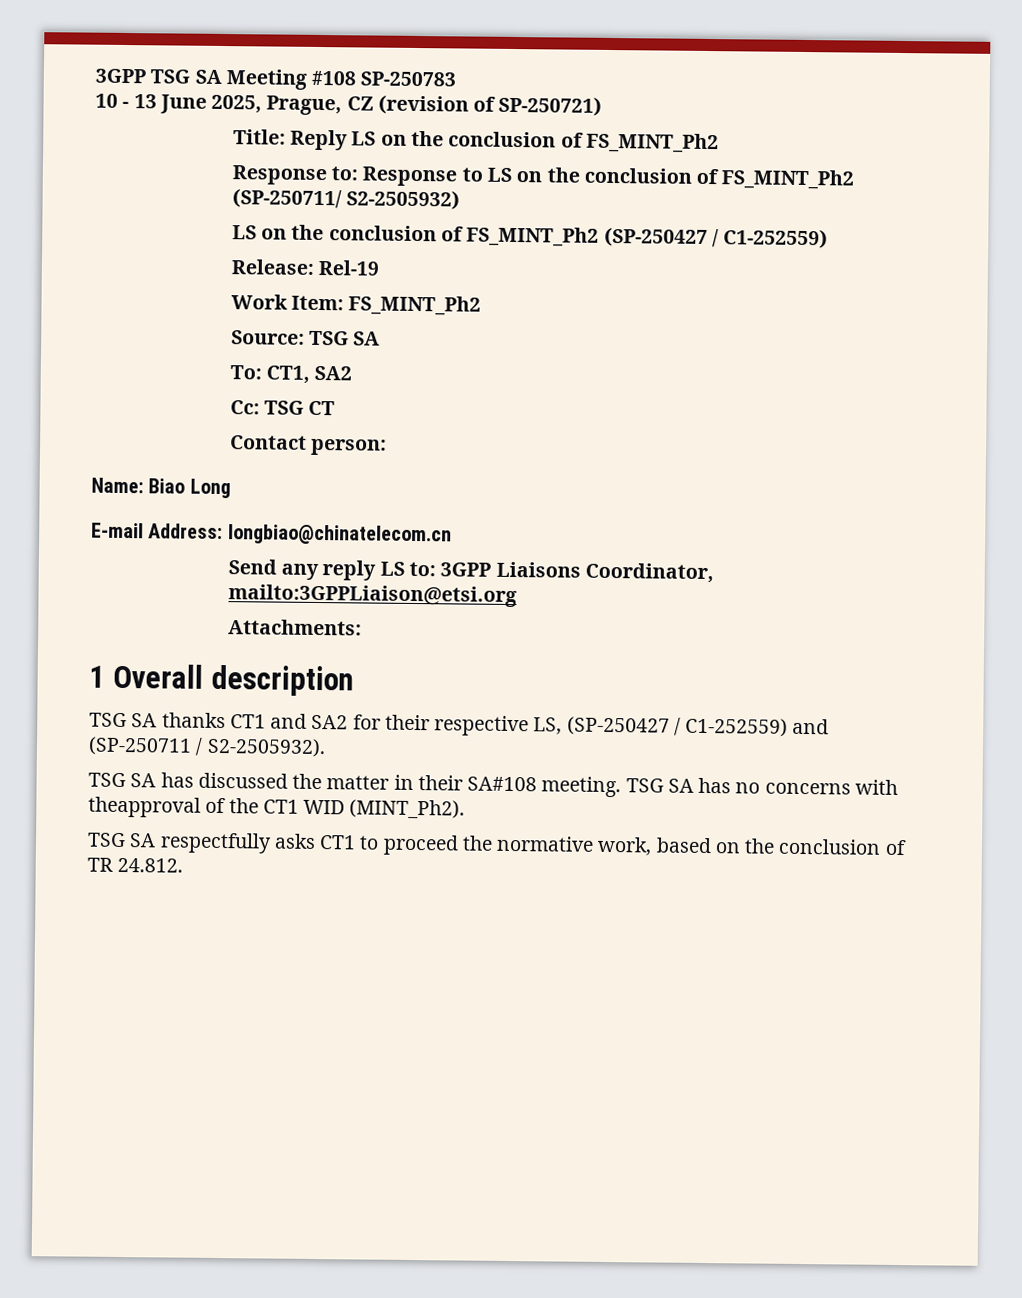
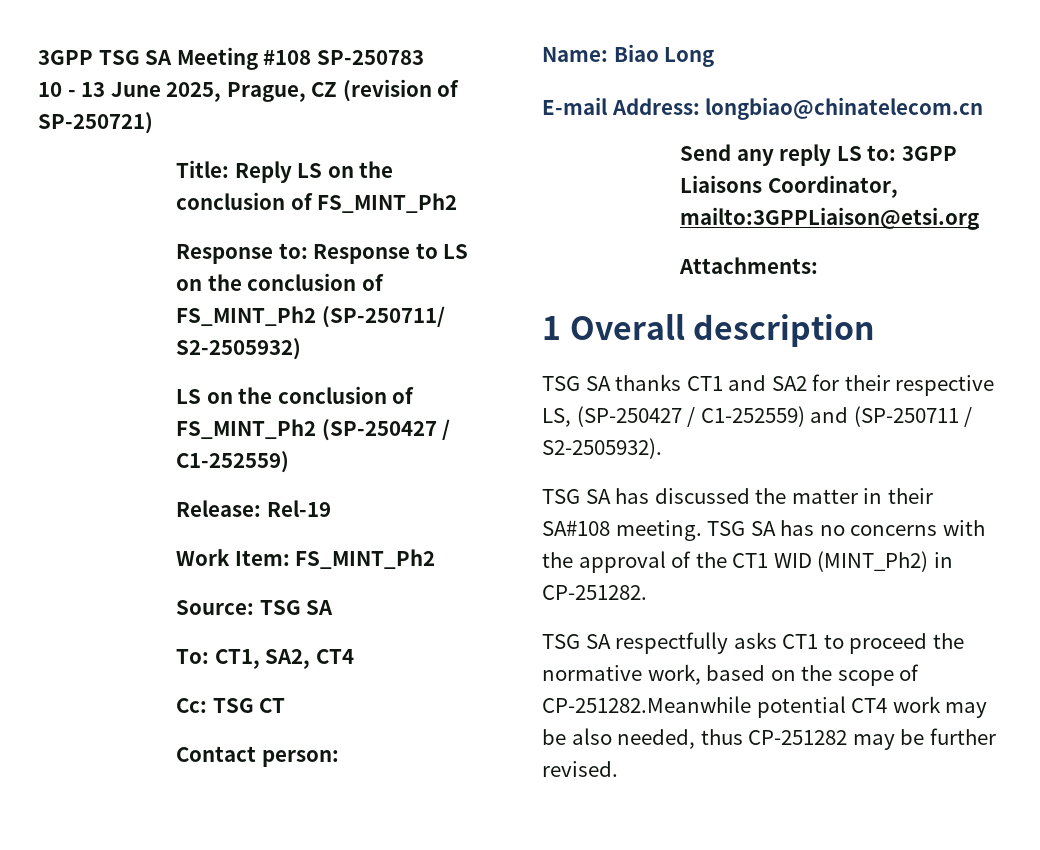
- To: CT1, SA2
+ To: CT1, SA2, CT4
- TSG SA has no concerns with theapproval of the CT1 WID (MINT_Ph2).
+ TSG SA has no concerns with the approval of the CT1 WID (MINT_Ph2) in CP-251282.
- TSG SA respectfully asks CT1 to proceed the normative work, based on the conclusion of TR 24.812.
+ TSG SA respectfully asks CT1 to proceed the normative work, based on the scope of CP-251282.Meanwhile potential CT4 work may be also needed, thus CP-251282 may be further revised.

